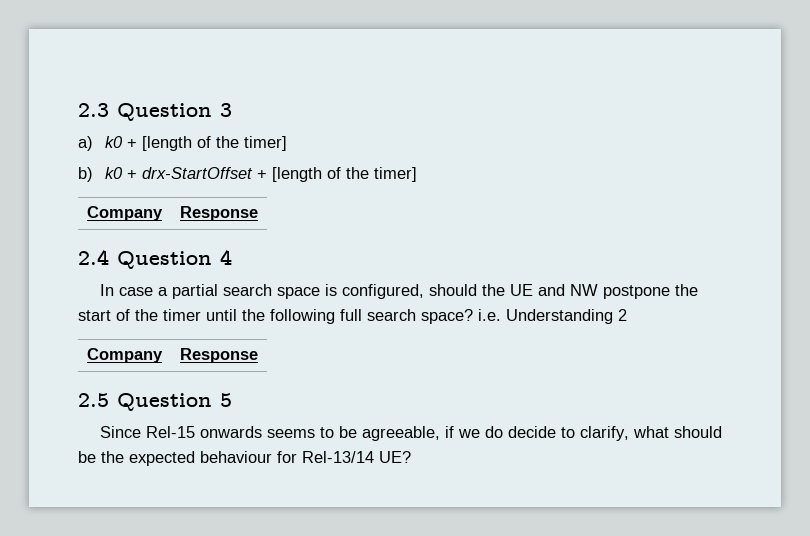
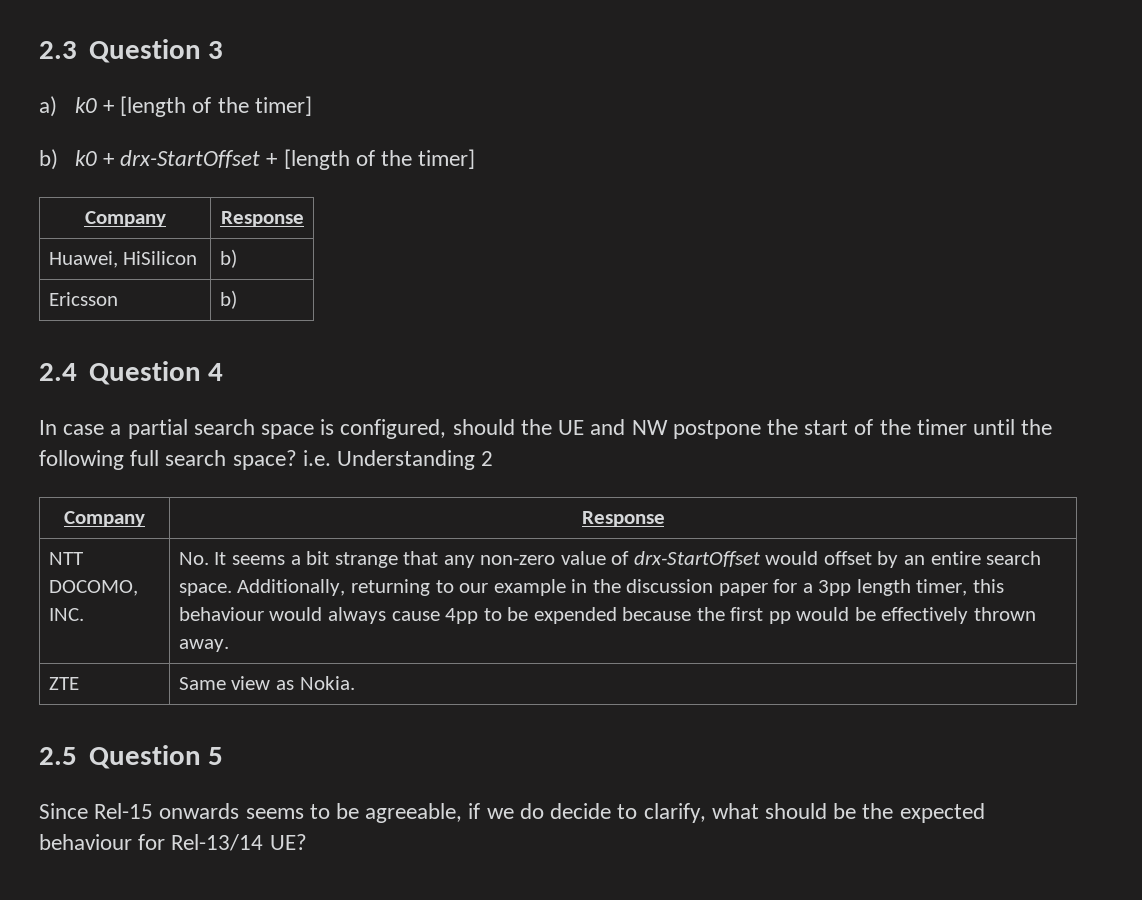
+ Huawei, HiSilicon | b)
+ Ericsson | b)
+ NTT DOCOMO, INC. | No. It seems a bit strange that any non-zero value of drx-StartOffset would offset by an entire search space. Additionally, returning to our example in the discussion paper for a 3pp length timer, this behaviour would always cause 4pp to be expended because the first pp would be effectively thrown away.
+ ZTE | Same view as Nokia.

